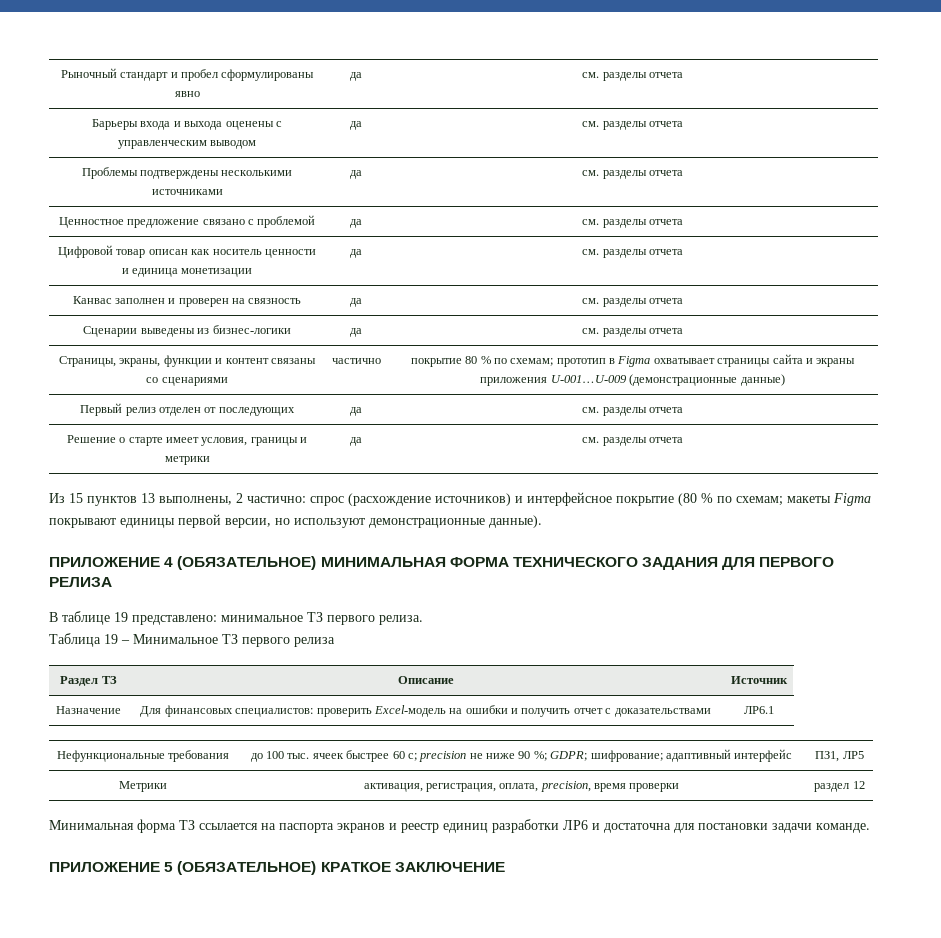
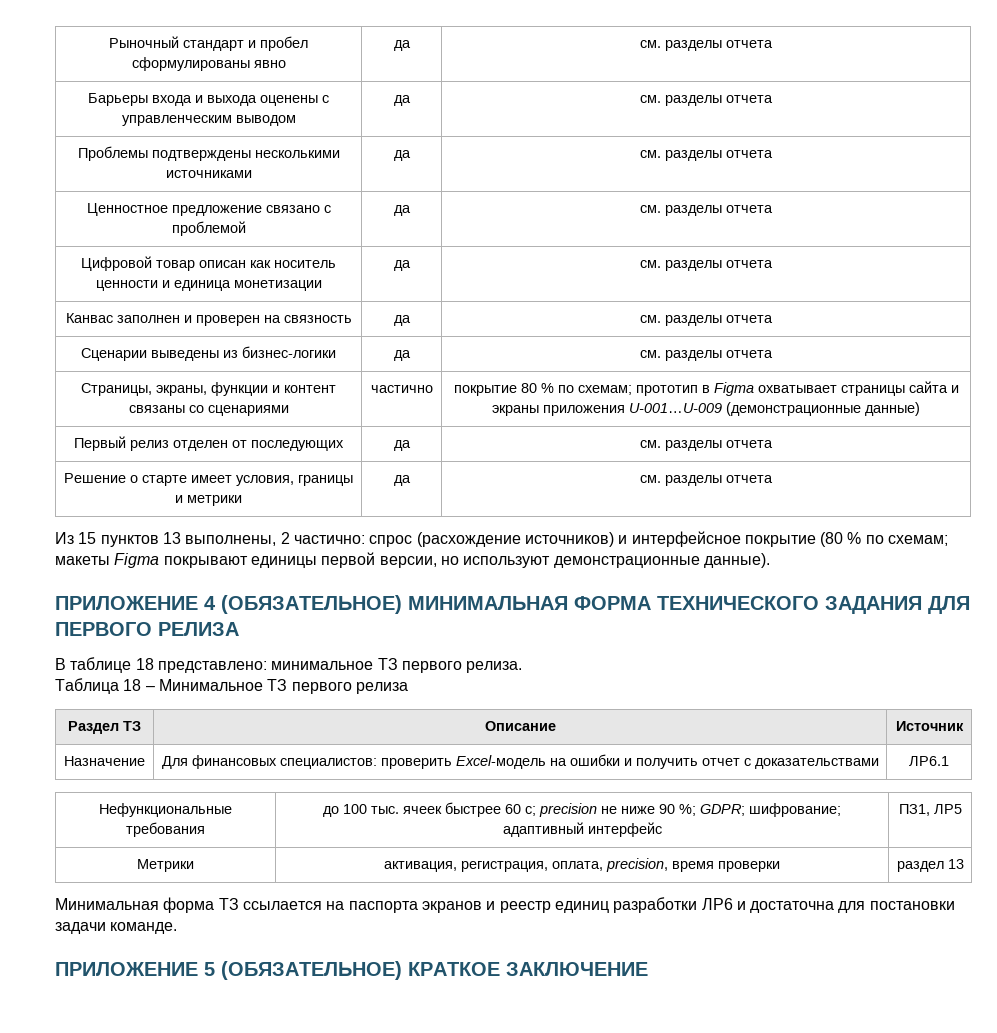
- В таблице 19 представлено: минимальное ТЗ первого релиза.
+ В таблице 18 представлено: минимальное ТЗ первого релиза.
- Таблица 19 – Минимальное ТЗ первого релиза
+ Таблица 18 – Минимальное ТЗ первого релиза
- Метрики | активация, регистрация, оплата, precision, время проверки | раздел 12
+ Метрики | активация, регистрация, оплата, precision, время проверки | раздел 13

